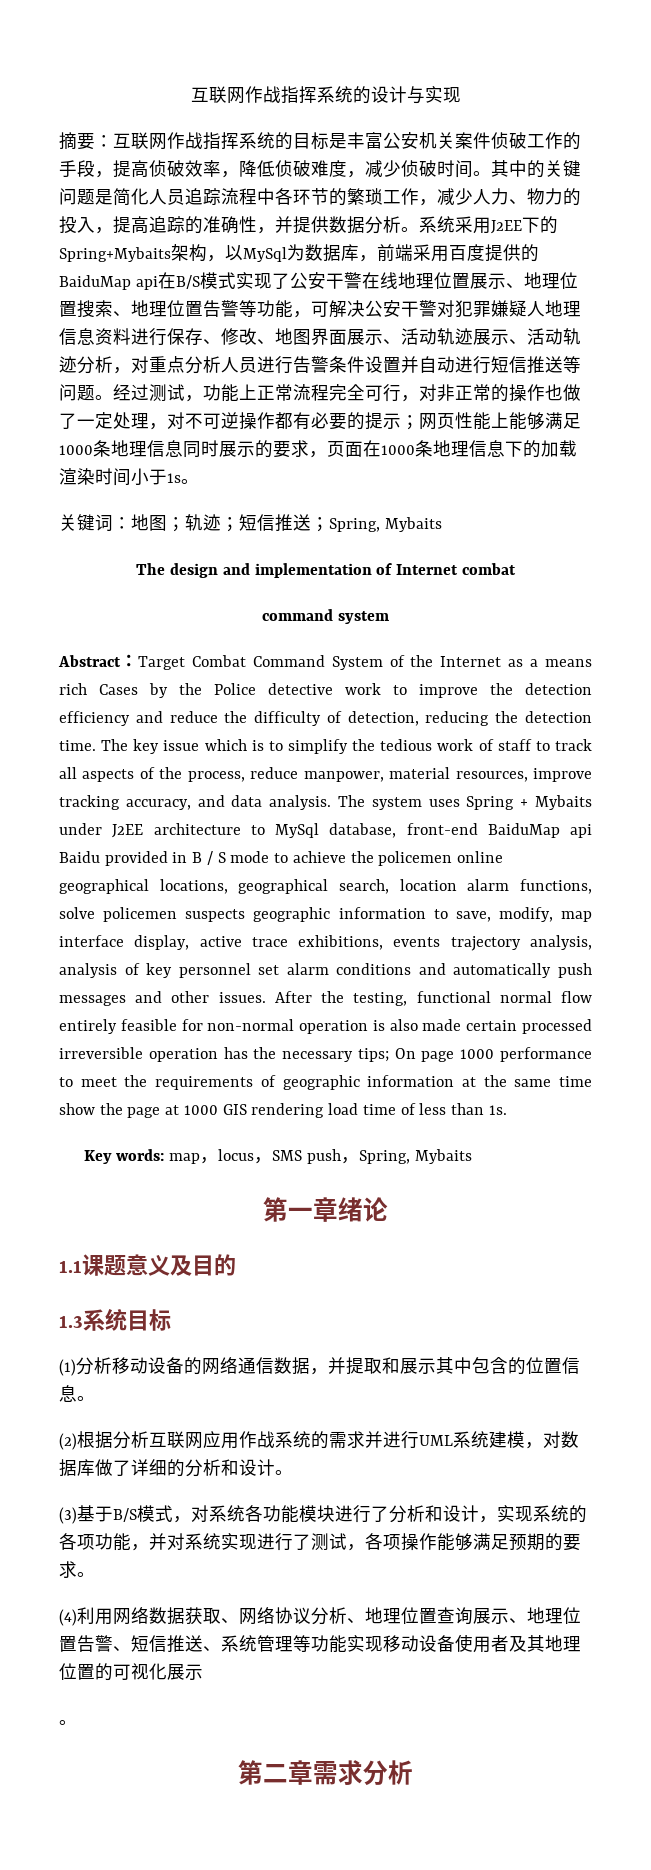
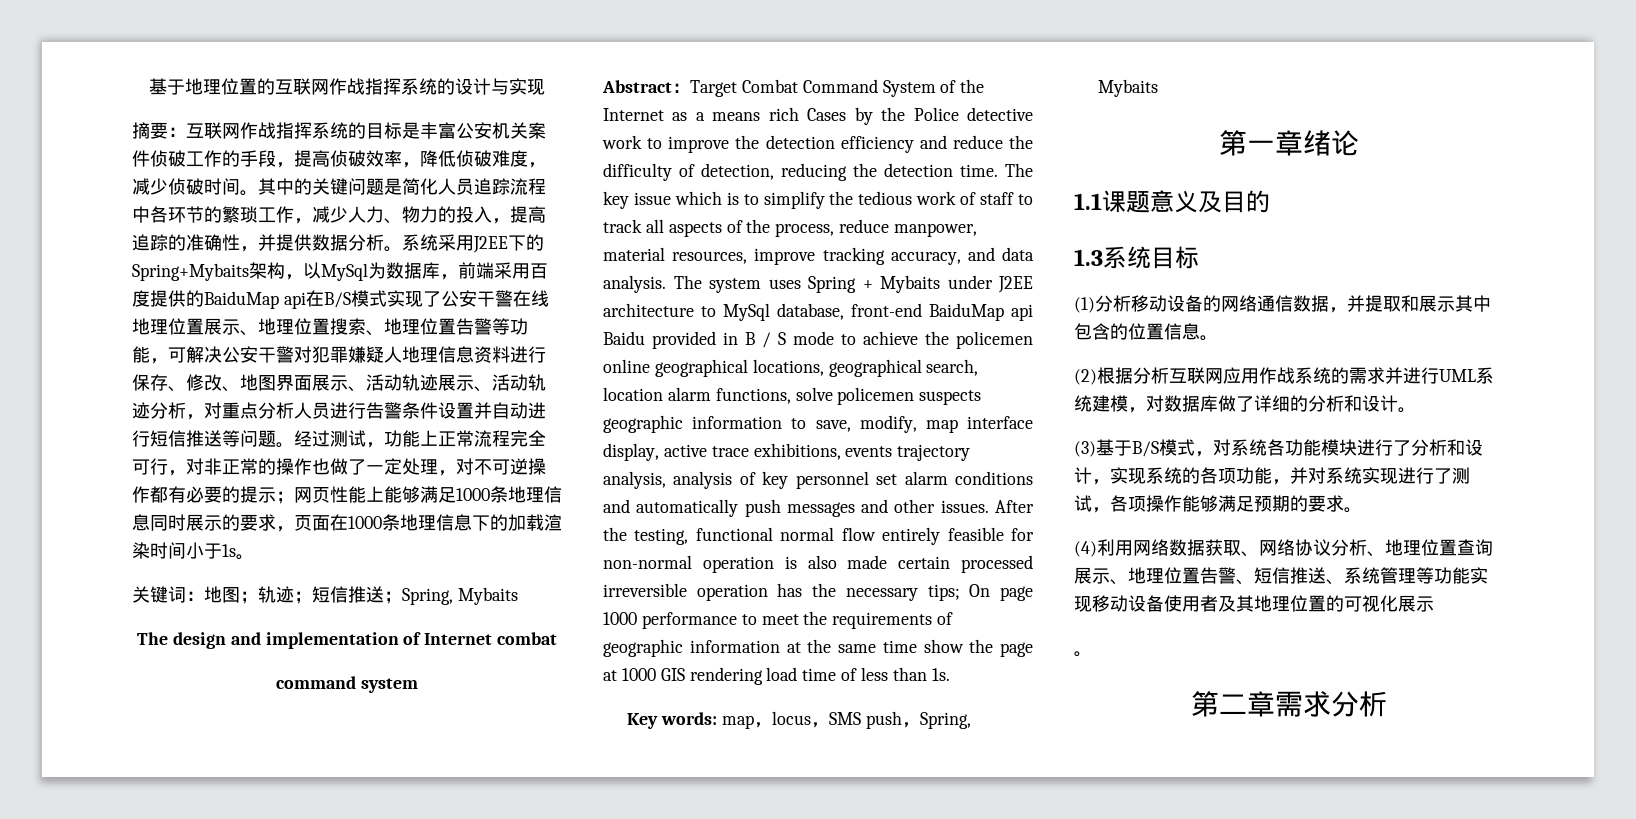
- 互联网作战指挥系统的设计与实现
+ 基于地理位置的互联网作战指挥系统的设计与实现

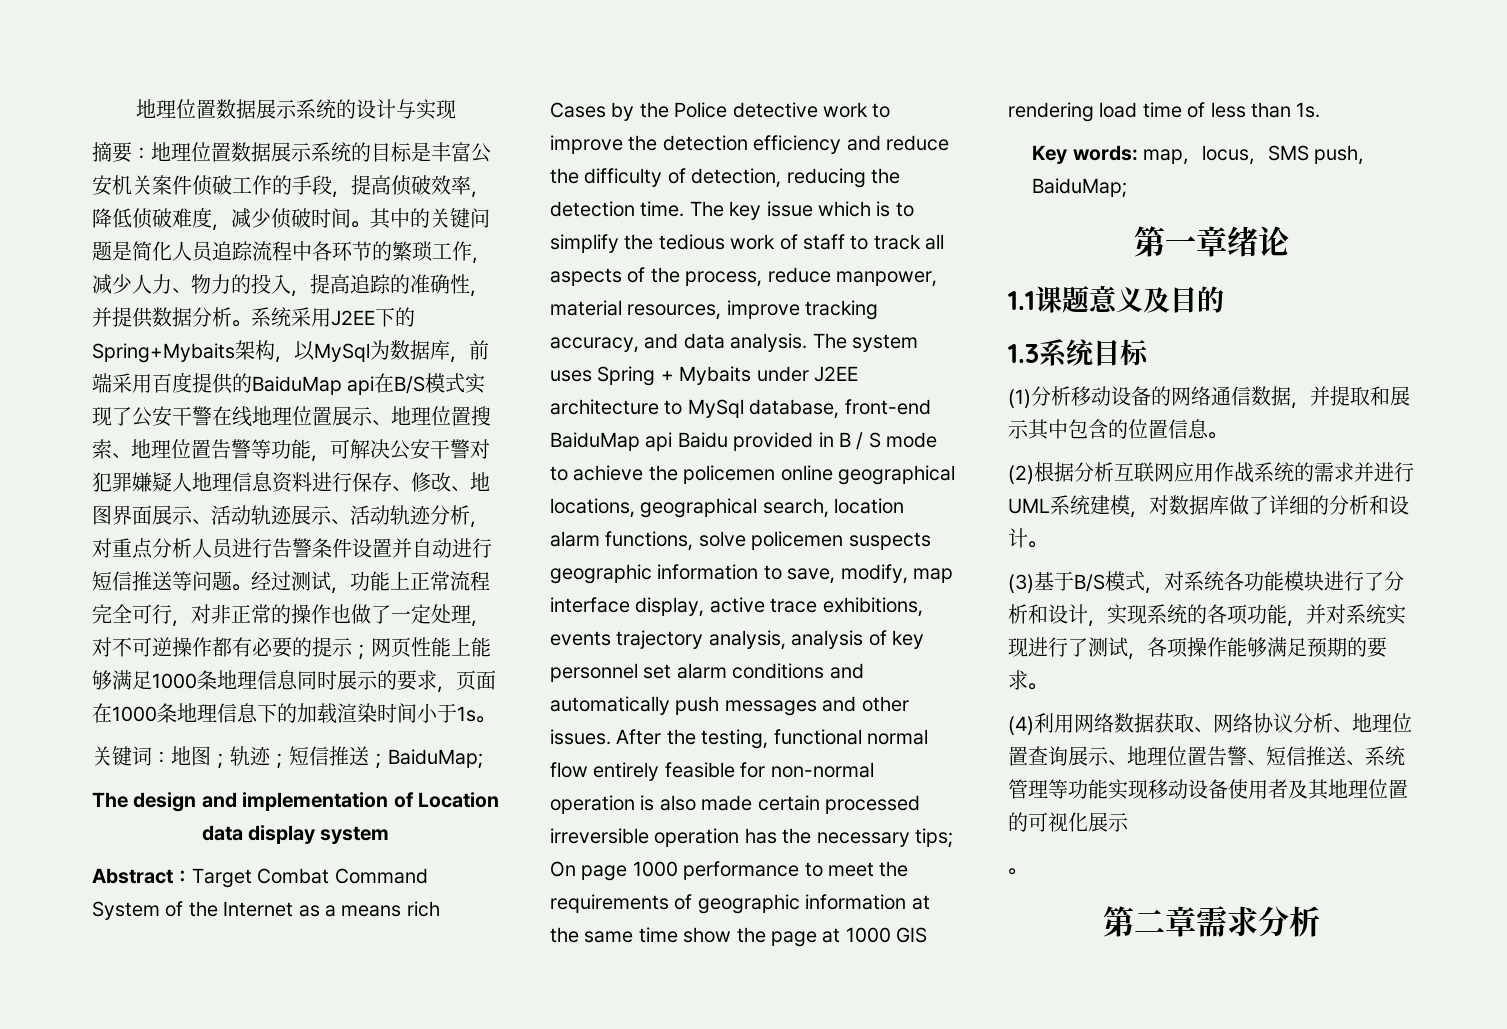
- 基于地理位置的互联网作战指挥系统的设计与实现
+ 地理位置数据展示系统的设计与实现
- 摘要：互联网作战指挥系统的目标是丰富公安机关案件侦破工作的手段，提高侦破效率，降低侦破难度，减少侦破时间。
+ 摘要：地理位置数据展示系统的目标是丰富公安机关案件侦破工作的手段，提高侦破效率，降低侦破难度，减少侦破时间。
- 关键词：地图；轨迹；短信推送；Spring, Mybaits
+ 关键词：地图；轨迹；短信推送；BaiduMap;
- The design and implementation of Internet combat
- command system
+ The design and implementation of Location data display system
- Key words: map，locus，SMS push，Spring, Mybaits
+ Key words: map，locus，SMS push，BaiduMap;

